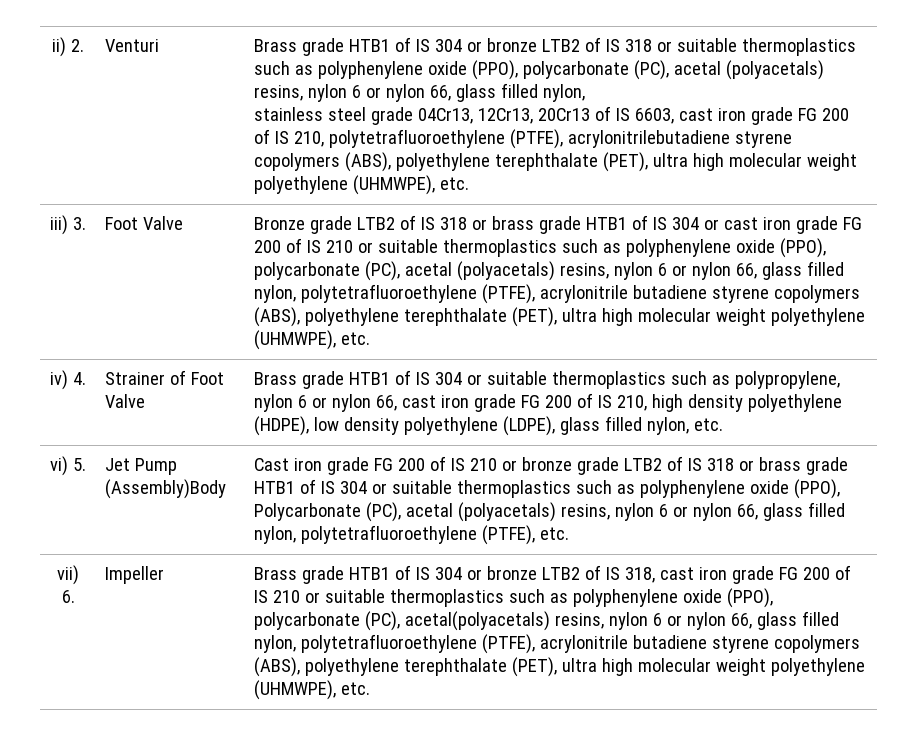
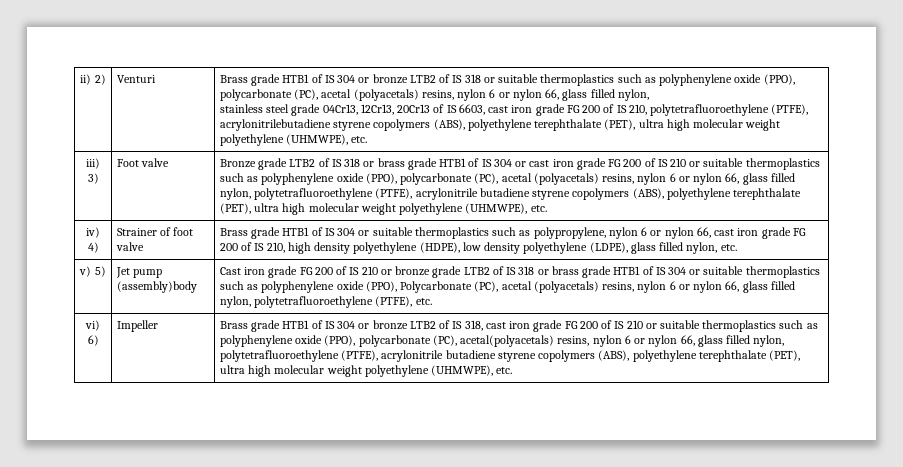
- ii) 2.
+ ii) 2)
- iii) 3. | Foot Valve
+ iii) 3) | Foot valve
- iv) 4.
+ iv) 4)
- Strainer of Foot Valve
+ Strainer of foot valve
- vi) 5.
+ v) 5)
- Jet Pump (Assembly)Body
+ Jet pump (assembly)body
- vii) 6.
+ vi) 6)

